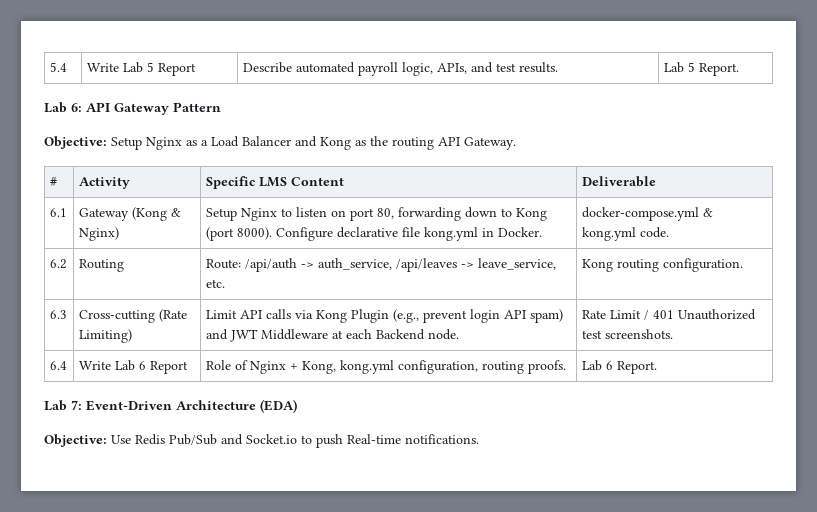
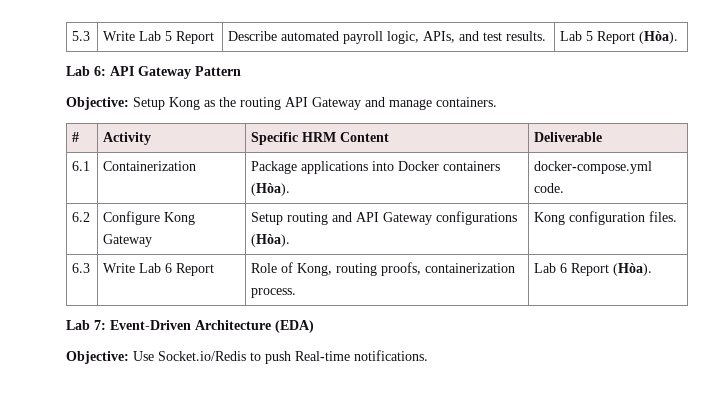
- 5.4 | Write Lab 5 Report | Describe automated payroll logic, APIs, and test results. | Lab 5 Report.
+ 5.3 | Write Lab 5 Report | Describe automated payroll logic, APIs, and test results. | Lab 5 Report (Hòa).
- Objective: Setup Nginx as a Load Balancer and Kong as the routing API Gateway.
+ Objective: Setup Kong as the routing API Gateway and manage containers.
- # | Activity | Specific LMS Content | Deliverable
+ # | Activity | Specific HRM Content | Deliverable
- 6.1 | Gateway (Kong & Nginx) | Setup Nginx to listen on port 80, forwarding down to Kong (port 8000). Configure declarative file kong.yml in Docker. | docker-compose.yml & kong.yml code.
+ 6.1 | Containerization | Package applications into Docker containers (Hòa). | docker-compose.yml code.
- 6.2 | Routing | Route: /api/auth -> auth_service, /api/leaves -> leave_service, etc. | Kong routing configuration.
+ 6.2 | Configure Kong Gateway | Setup routing and API Gateway configurations (Hòa). | Kong configuration files.
- 6.3 | Cross-cutting (Rate Limiting) | Limit API calls via Kong Plugin (e.g., prevent login API spam) and JWT Middleware at each Backend node. | Rate Limit / 401 Unauthorized test screenshots.
- 6.4 | Write Lab 6 Report | Role of Nginx + Kong, kong.yml configuration, routing proofs. | Lab 6 Report.
+ 6.3 | Write Lab 6 Report | Role of Kong, routing proofs, containerization process. | Lab 6 Report (Hòa).
- Objective: Use Redis Pub/Sub and Socket.io to push Real-time notifications.
+ Objective: Use Socket.io/Redis to push Real-time notifications.

